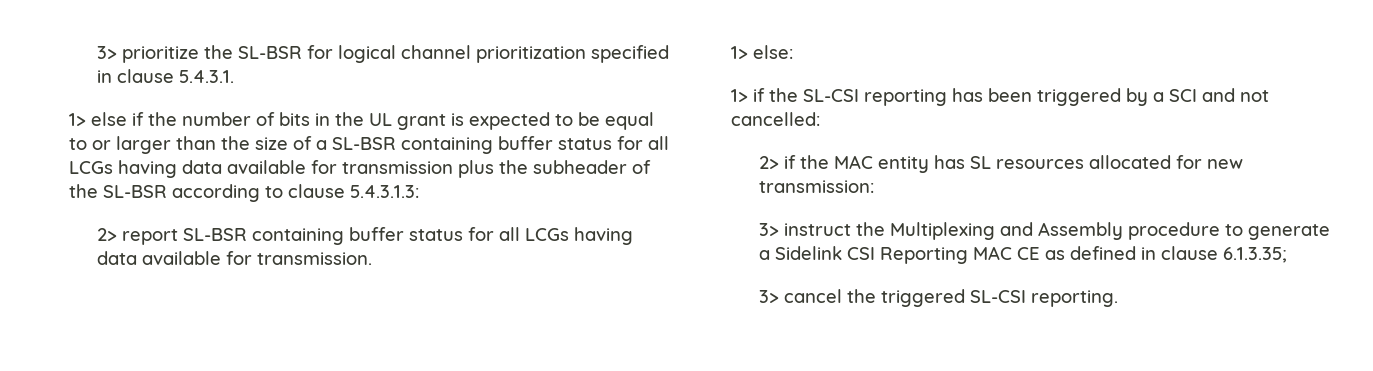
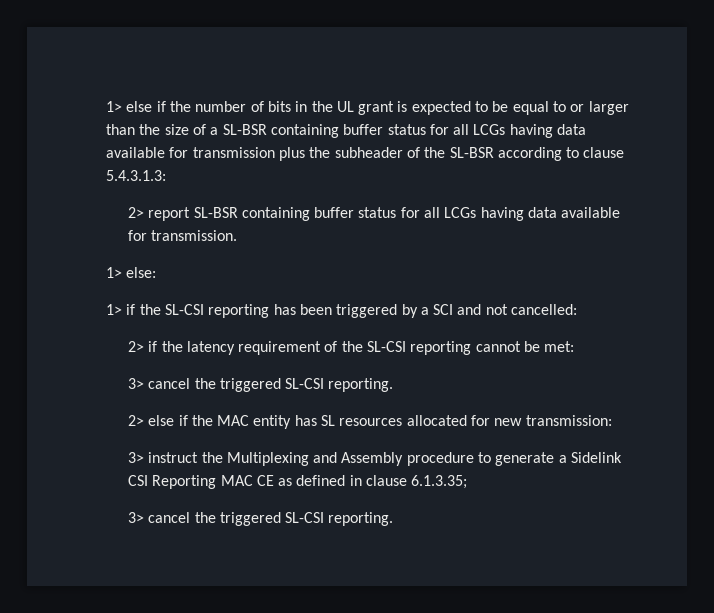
- 3> prioritize the SL-BSR for logical channel prioritization specified in clause 5.4.3.1.
- 2> if the MAC entity has SL resources allocated for new transmission:
+ 2> if the latency requirement of the SL-CSI reporting cannot be met:
+ 3> cancel the triggered SL-CSI reporting.
+ 2> else if the MAC entity has SL resources allocated for new transmission:

